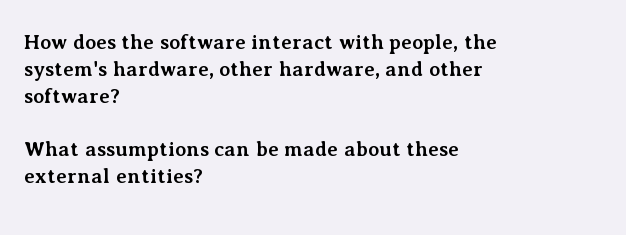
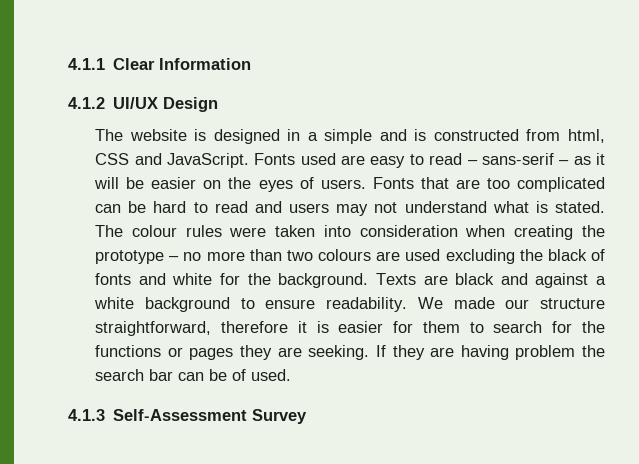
- How does the software interact with people, the system's hardware, other hardware, and other software?
- What assumptions can be made about these external entities?
+ 4.1.1 Clear Information
+ 4.1.2 UI/UX Design
+ The website is designed in a simple and is constructed from html, CSS and JavaScript. Fonts used are easy to read – sans-serif – as it will be easier on the eyes of users. Fonts that are too complicated can be hard to read and users may not understand what is stated. The colour rules were taken into consideration when creating the prototype – no more than two colours are used excluding the black of fonts and white for the background. Texts are black and against a white background to ensure readability. We made our structure straightforward, therefore it is easier for them to search for the functions or pages they are seeking. If they are having problem the search bar can be of used.
+ 4.1.3 Self-Assessment Survey

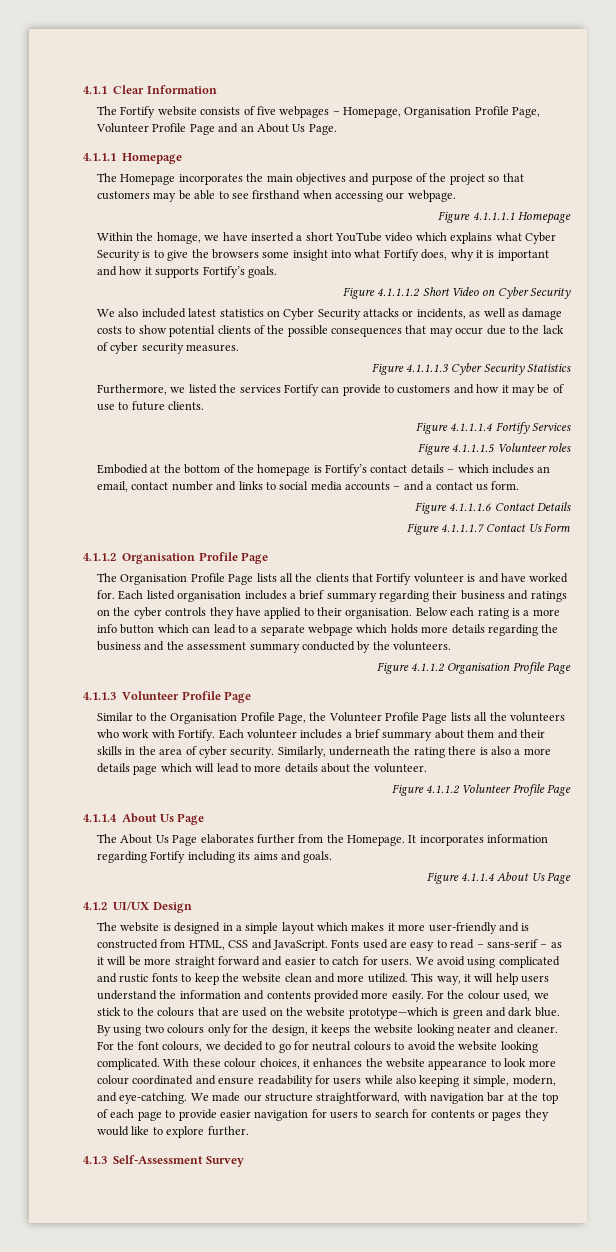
+ The Fortify website consists of five webpages – Homepage, Organisation Profile Page, Volunteer Profile Page and an About Us Page.
+ 4.1.1.1 Homepage
+ The Homepage incorporates the main objectives and purpose of the project so that customers may be able to see firsthand when accessing our webpage.
+ Figure 4.1.1.1.1 Homepage
+ Within the homage, we have inserted a short YouTube video which explains what Cyber Security is to give the browsers some insight into what Fortify does, why it is important and how it supports Fortify’s goals.
+ Figure 4.1.1.1.2 Short Video on Cyber Security
+ We also included latest statistics on Cyber Security attacks or incidents, as well as damage costs to show potential clients of the possible consequences that may occur due to the lack of cyber security measures.
+ Figure 4.1.1.1.3 Cyber Security Statistics
+ Furthermore, we listed the services Fortify can provide to customers and how it may be of use to future clients.
+ Figure 4.1.1.1.4 Fortify Services
+ Figure 4.1.1.1.5 Volunteer roles
+ Embodied at the bottom of the homepage is Fortify’s contact details – which includes an email, contact number and links to social media accounts – and a contact us form.
+ Figure 4.1.1.1.6 Contact Details
+ Figure 4.1.1.1.7 Contact Us Form
+ 4.1.1.2 Organisation Profile Page
+ The Organisation Profile Page lists all the clients that Fortify volunteer is and have worked for. Each listed organisation includes a brief summary regarding their business and ratings on the cyber controls they have applied to their organisation. Below each rating is a more info button which can lead to a separate webpage which holds more details regarding the business and the assessment summary conducted by the volunteers.
+ Figure 4.1.1.2 Organisation Profile Page
+ 4.1.1.3 Volunteer Profile Page
+ Similar to the Organisation Profile Page, the Volunteer Profile Page lists all the volunteers who work with Fortify. Each volunteer includes a brief summary about them and their skills in the area of cyber security. Similarly, underneath the rating there is also a more details page which will lead to more details about the volunteer.
+ Figure 4.1.1.2 Volunteer Profile Page
+ 4.1.1.4 About Us Page
+ The About Us Page elaborates further from the Homepage. It incorporates information regarding Fortify including its aims and goals.
+ Figure 4.1.1.4 About Us Page
- The website is designed in a simple and is constructed from html, CSS and JavaScript.
+ The website is designed in a simple layout which makes it more user-friendly and is constructed from HTML, CSS and JavaScript.
- Fonts used are easy to read – sans-serif – as it will be easier on the eyes of users. Fonts that are too complicated can be hard to read and users may not understand what is stated. The colour rules were taken into consideration when creating the prototype – no more than two colours are used excluding the black of fonts and white for the background. Texts are black and against a white background to ensure readability.
+ Fonts used are easy to read – sans-serif – as it will be more straight forward and easier to catch for users. We avoid using complicated and rustic fonts to keep the website clean and more utilized. This way, it will help users understand the information and contents provided more easily. For the colour used, we stick to the colours that are used on the website prototype—which is green and dark blue. By using two colours only for the design, it keeps the website looking neater and cleaner. For the font colours, we decided to go for neutral colours to avoid the website looking complicated. With these colour choices, it enhances the website appearance to look more colour coordinated and ensure readability for users while also keeping it simple, modern, and eye-catching.
- We made our structure straightforward, therefore it is easier for them to search for the functions or pages they are seeking. If they are having problem the search bar can be of used.
+ We made our structure straightforward, with navigation bar at the top of each page to provide easier navigation for users to search for contents or pages they would like to explore further.

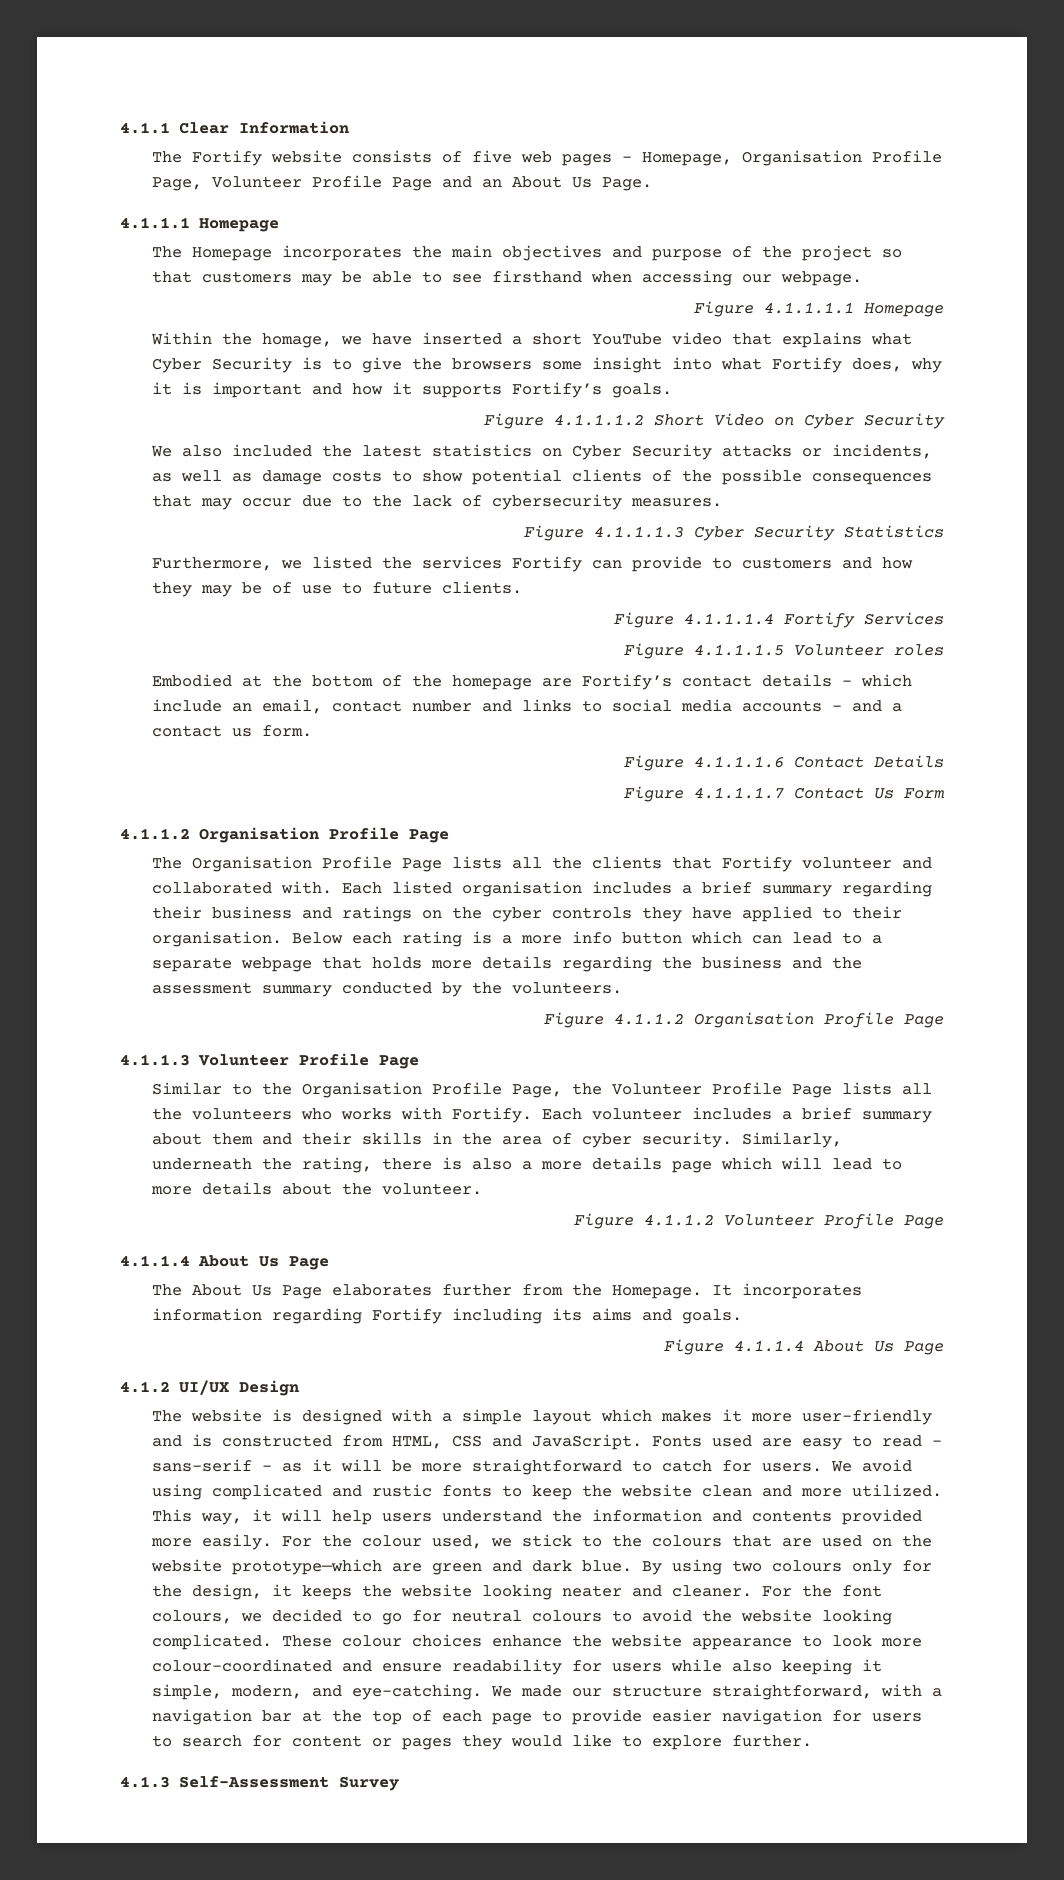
- The Fortify website consists of five webpages – Homepage, Organisation Profile Page, Volunteer Profile Page and an About Us Page.
+ The Fortify website consists of five web pages – Homepage, Organisation Profile Page, Volunteer Profile Page and an About Us Page.
- Within the homage, we have inserted a short YouTube video which explains what Cyber Security is to give the browsers some insight into what Fortify does, why it is important and how it supports Fortify’s goals.
+ Within the homage, we have inserted a short YouTube video that explains what Cyber Security is to give the browsers some insight into what Fortify does, why it is important and how it supports Fortify’s goals.
- We also included latest statistics on Cyber Security attacks or incidents, as well as damage costs to show potential clients of the possible consequences that may occur due to the lack of cyber security measures.
+ We also included the latest statistics on Cyber Security attacks or incidents, as well as damage costs to show potential clients of the possible consequences that may occur due to the lack of cybersecurity measures.
- Furthermore, we listed the services Fortify can provide to customers and how it may be of use to future clients.
+ Furthermore, we listed the services Fortify can provide to customers and how they may be of use to future clients.
- Embodied at the bottom of the homepage is Fortify’s contact details – which includes an email, contact number and links to social media accounts – and a contact us form.
+ Embodied at the bottom of the homepage are Fortify’s contact details – which include an email, contact number and links to social media accounts – and a contact us form.
- The Organisation Profile Page lists all the clients that Fortify volunteer is and have worked for.
+ The Organisation Profile Page lists all the clients that Fortify volunteer and collaborated with.
- Below each rating is a more info button which can lead to a separate webpage which holds more details regarding the business and the assessment summary conducted by the volunteers.
+ Below each rating is a more info button which can lead to a separate webpage that holds more details regarding the business and the assessment summary conducted by the volunteers.
- Similar to the Organisation Profile Page, the Volunteer Profile Page lists all the volunteers who work with Fortify.
+ Similar to the Organisation Profile Page, the Volunteer Profile Page lists all the volunteers who works with Fortify.
- Similarly, underneath the rating there is also a more details page which will lead to more details about the volunteer.
+ Similarly, underneath the rating, there is also a more details page which will lead to more details about the volunteer.
- The website is designed in a simple layout which makes it more user-friendly and is constructed from HTML, CSS and JavaScript.
+ The website is designed with a simple layout which makes it more user-friendly and is constructed from HTML, CSS and JavaScript.
- Fonts used are easy to read – sans-serif – as it will be more straight forward and easier to catch for users.
+ Fonts used are easy to read – sans-serif – as it will be more straightforward to catch for users.
- For the colour used, we stick to the colours that are used on the website prototype—which is green and dark blue.
+ For the colour used, we stick to the colours that are used on the website prototype—which are green and dark blue.
- With these colour choices, it enhances the website appearance to look more colour coordinated and ensure readability for users while also keeping it simple, modern, and eye-catching.
+ These colour choices enhance the website appearance to look more colour-coordinated and ensure readability for users while also keeping it simple, modern, and eye-catching.
- We made our structure straightforward, with navigation bar at the top of each page to provide easier navigation for users to search for contents or pages they would like to explore further.
+ We made our structure straightforward, with a navigation bar at the top of each page to provide easier navigation for users to search for content or pages they would like to explore further.

